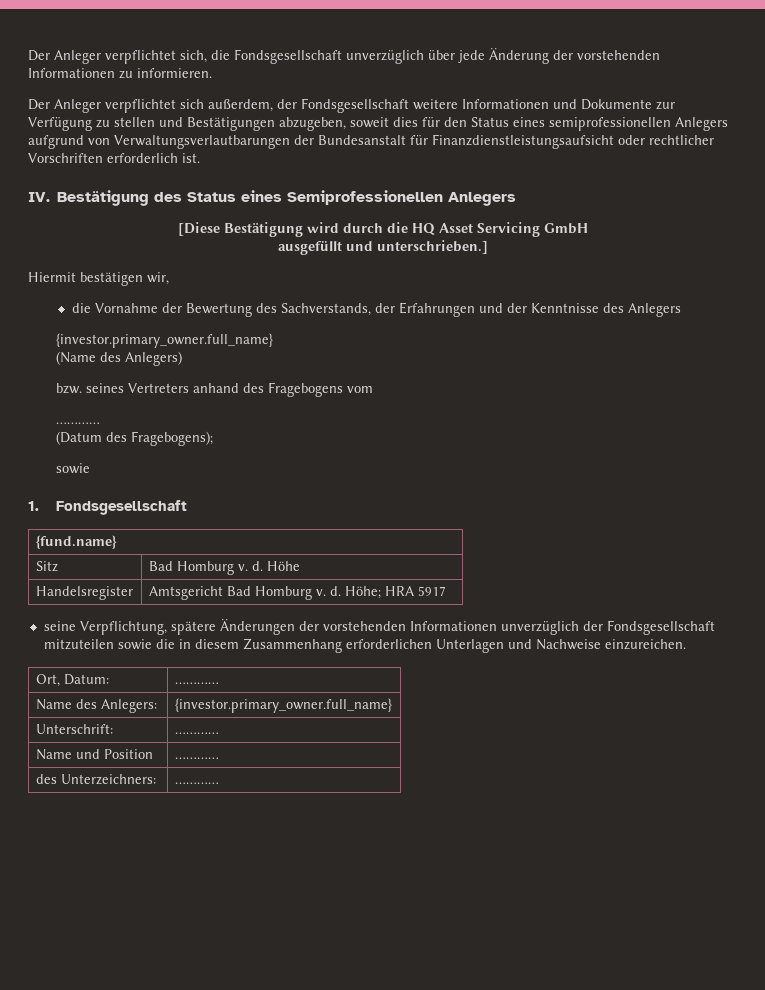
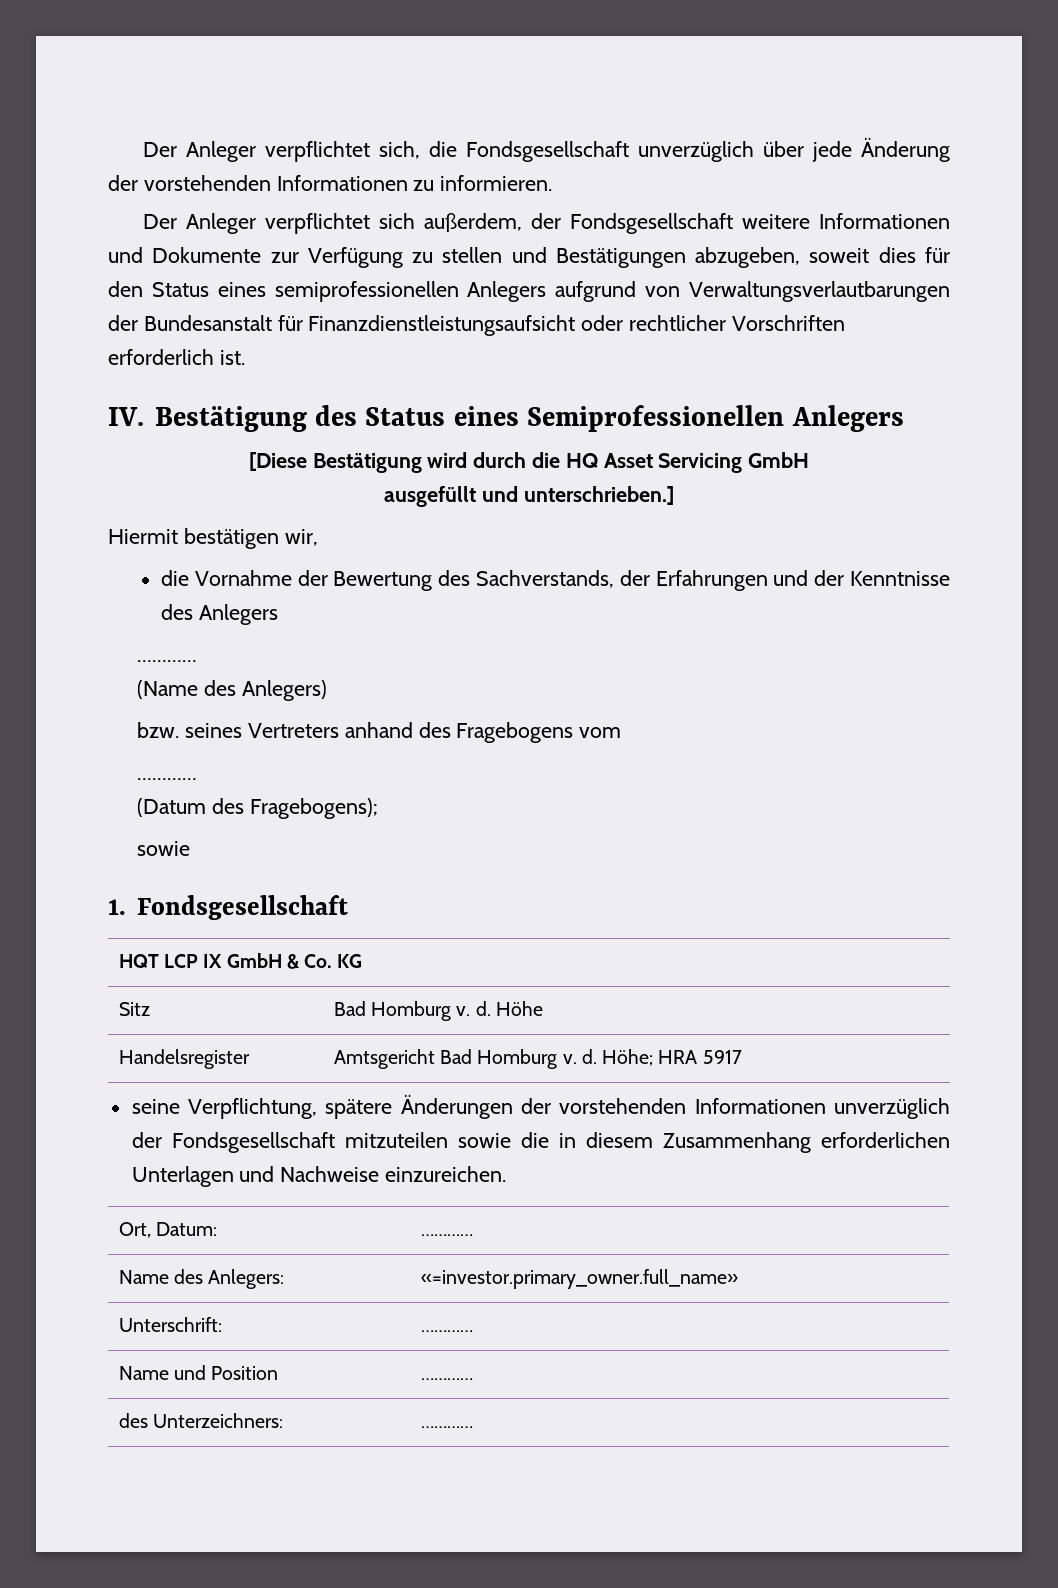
  die Vornahme der Bewertung des Sachverstands, der Erfahrungen und der Kenntnisse des Anlegers
- {investor.primary_owner.full_name}
+ …………
- {fund.name}
+ HQT LCP IX GmbH & Co. KG
- Name des Anlegers: | {investor.primary_owner.full_name}
+ Name des Anlegers: | «=investor.primary_owner.full_name»

